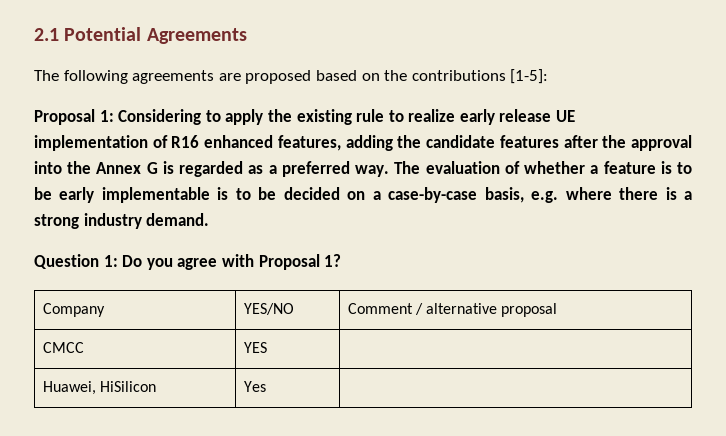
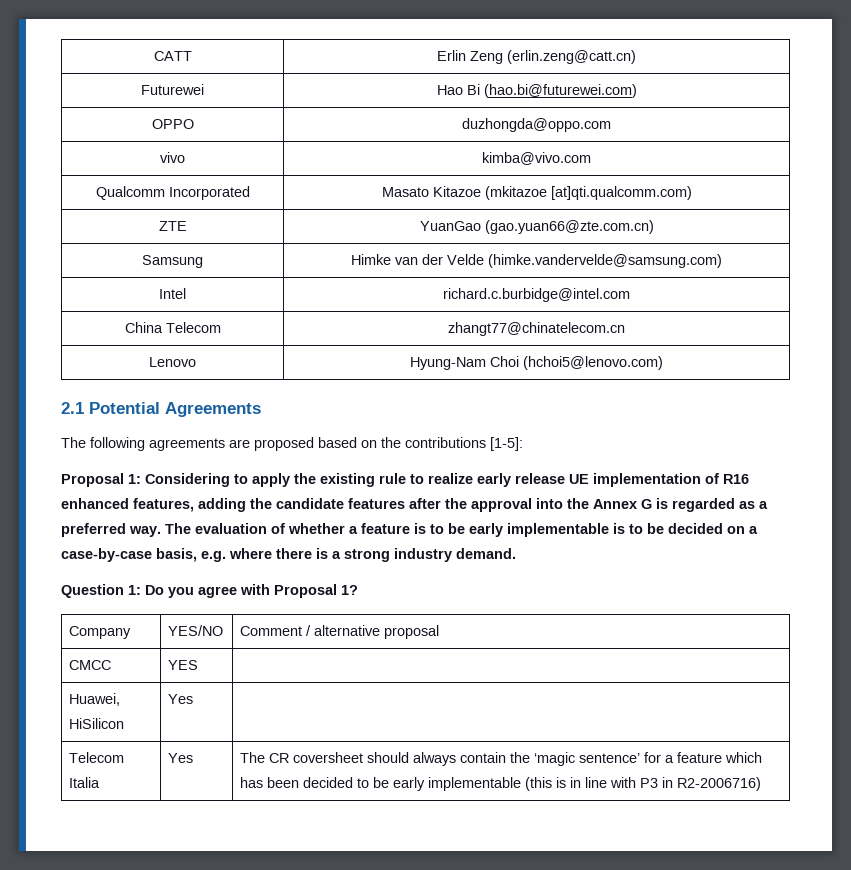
+ CATT | Erlin Zeng (erlin.zeng@catt.cn)
+ Futurewei | Hao Bi (hao.bi@futurewei.com)
+ OPPO | duzhongda@oppo.com
+ vivo | kimba@vivo.com
+ Qualcomm Incorporated | Masato Kitazoe (mkitazoe [at]qti.qualcomm.com)
+ ZTE | YuanGao (gao.yuan66@zte.com.cn)
+ Samsung | Himke van der Velde (himke.vandervelde@samsung.com)
+ Intel | richard.c.burbidge@intel.com
+ China Telecom | zhangt77@chinatelecom.cn
+ Lenovo | Hyung-Nam Choi (hchoi5@lenovo.com)
+ Telecom Italia | Yes | The CR coversheet should always contain the ‘magic sentence’ for a feature which has been decided to be early implementable (this is in line with P3 in R2-2006716)

